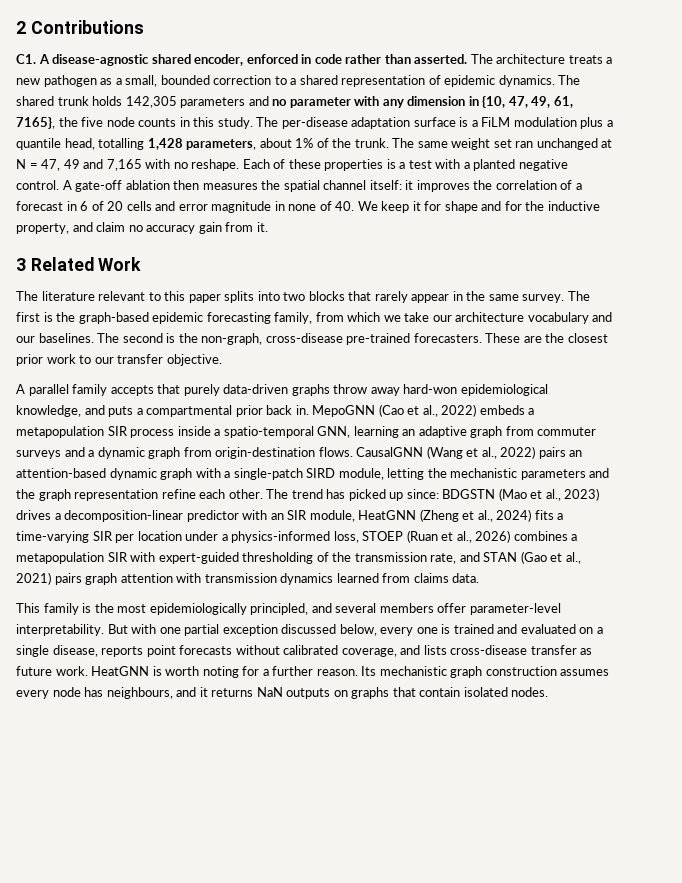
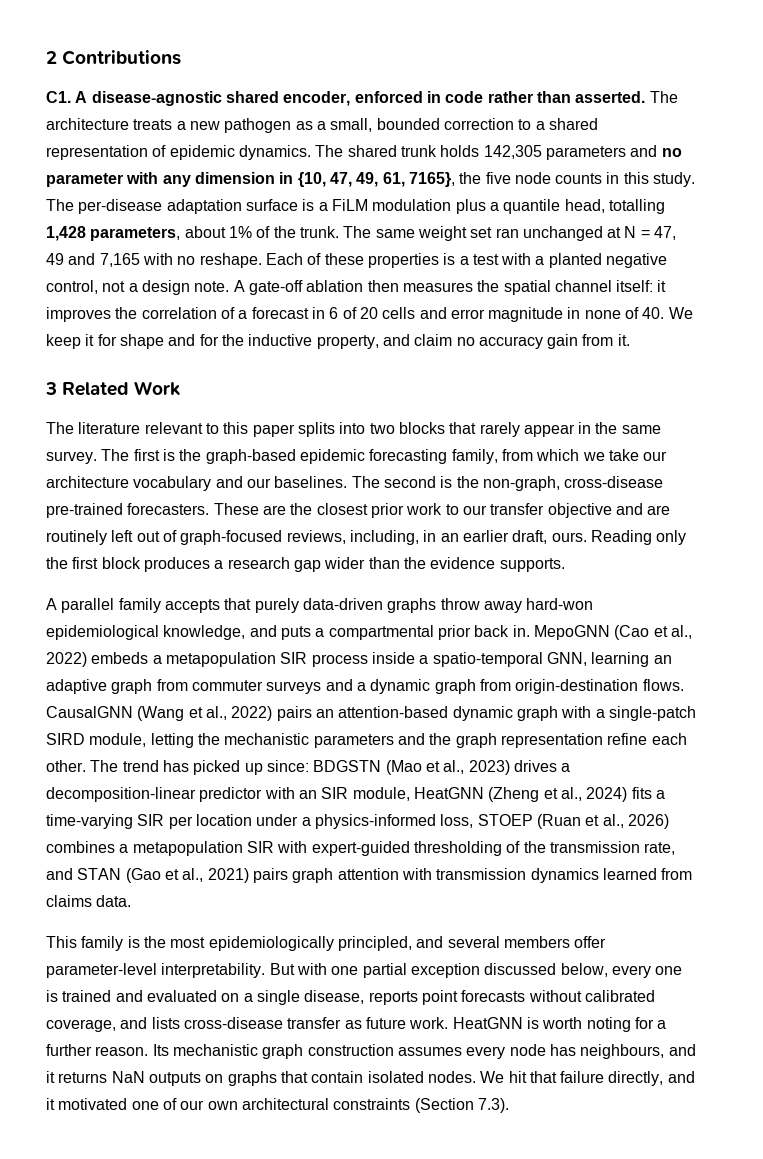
- Each of these properties is a test with a planted negative control.
+ Each of these properties is a test with a planted negative control, not a design note.
- These are the closest prior work to our transfer objective.
+ These are the closest prior work to our transfer objective and are routinely left out of graph-focused reviews, including, in an earlier draft, ours. Reading only the first block produces a research gap wider than the evidence supports.
+ We hit that failure directly, and it motivated one of our own architectural constraints (Section 7.3).

